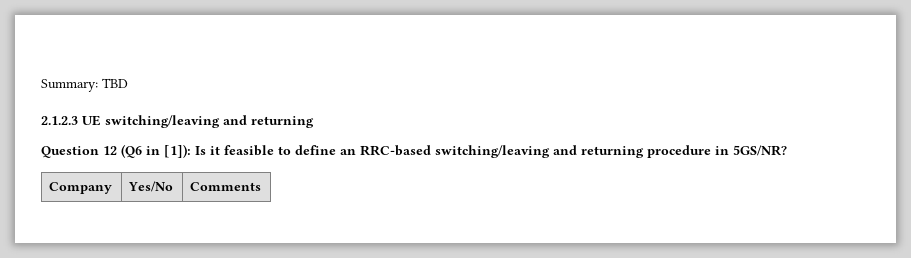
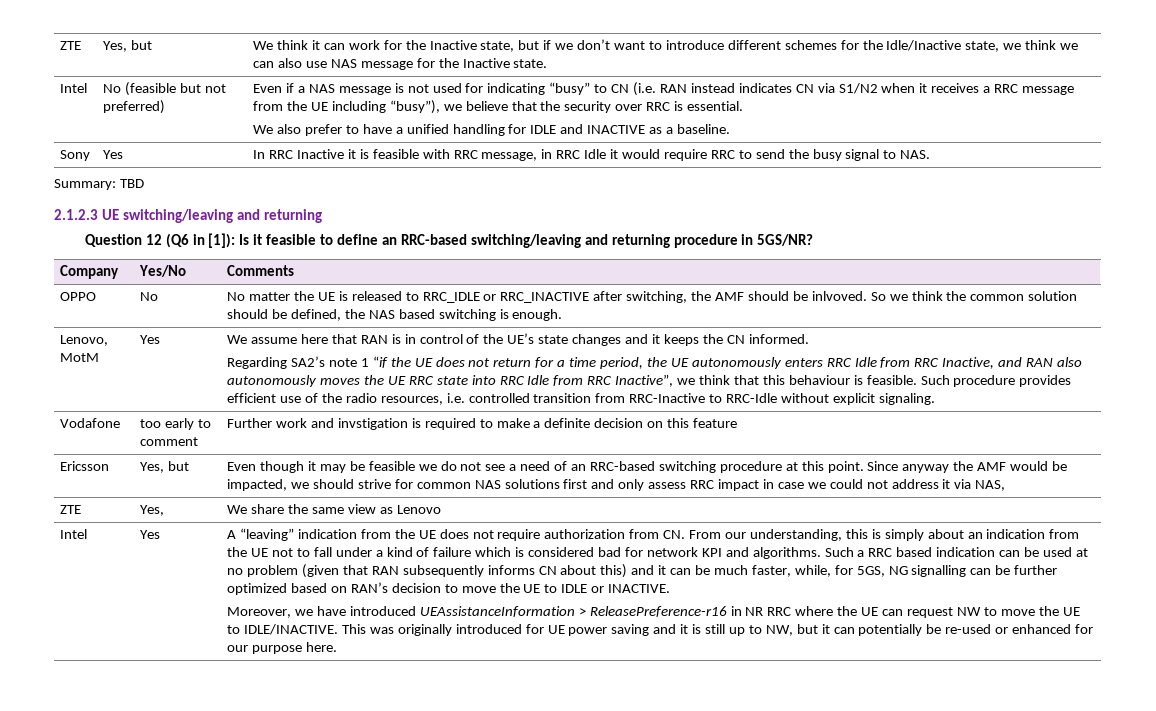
+ ZTE | Yes, but | We think it can work for the Inactive state, but if we don’t want to introduce different schemes for the Idle/Inactive state, we think we can also use NAS message for the Inactive state.
+ Intel | No (feasible but not preferred) | Even if a NAS message is not used for indicating “busy” to CN (i.e. RAN instead indicates CN via S1/N2 when it receives a RRC message from the UE including “busy”), we believe that the security over RRC is essential.
+ We also prefer to have a unified handling for IDLE and INACTIVE as a baseline.
+ Sony | Yes | In RRC Inactive it is feasible with RRC message, in RRC Idle it would require RRC to send the busy signal to NAS.
+ OPPO | No | No matter the UE is released to RRC_IDLE or RRC_INACTIVE after switching, the AMF should be inlvoved. So we think the common solution should be defined, the NAS based switching is enough.
+ Lenovo, MotM | Yes | We assume here that RAN is in control of the UE’s state changes and it keeps the CN informed.
+ Regarding SA2’s note 1 “if the UE does not return for a time period, the UE autonomously enters RRC Idle from RRC Inactive, and RAN also autonomously moves the UE RRC state into RRC Idle from RRC Inactive”, we think that this behaviour is feasible. Such procedure provides efficient use of the radio resources, i.e. controlled transition from RRC-Inactive to RRC-Idle without explicit signaling.
+ Vodafone | too early to comment | Further work and invstigation is required to make a definite decision on this feature
+ Ericsson | Yes, but | Even though it may be feasible we do not see a need of an RRC-based switching procedure at this point. Since anyway the AMF would be impacted, we should strive for common NAS solutions first and only assess RRC impact in case we could not address it via NAS,
+ ZTE | Yes, | We share the same view as Lenovo
+ Intel | Yes | A “leaving” indication from the UE does not require authorization from CN. From our understanding, this is simply about an indication from the UE not to fall under a kind of failure which is considered bad for network KPI and algorithms. Such a RRC based indication can be used at no problem (given that RAN subsequently informs CN about this) and it can be much faster, while, for 5GS, NG signalling can be further optimized based on RAN’s decision to move the UE to IDLE or INACTIVE.
+ Moreover, we have introduced UEAssistanceInformation > ReleasePreference-r16 in NR RRC where the UE can request NW to move the UE to IDLE/INACTIVE. This was originally introduced for UE power saving and it is still up to NW, but it can potentially be re-used or enhanced for our purpose here.

